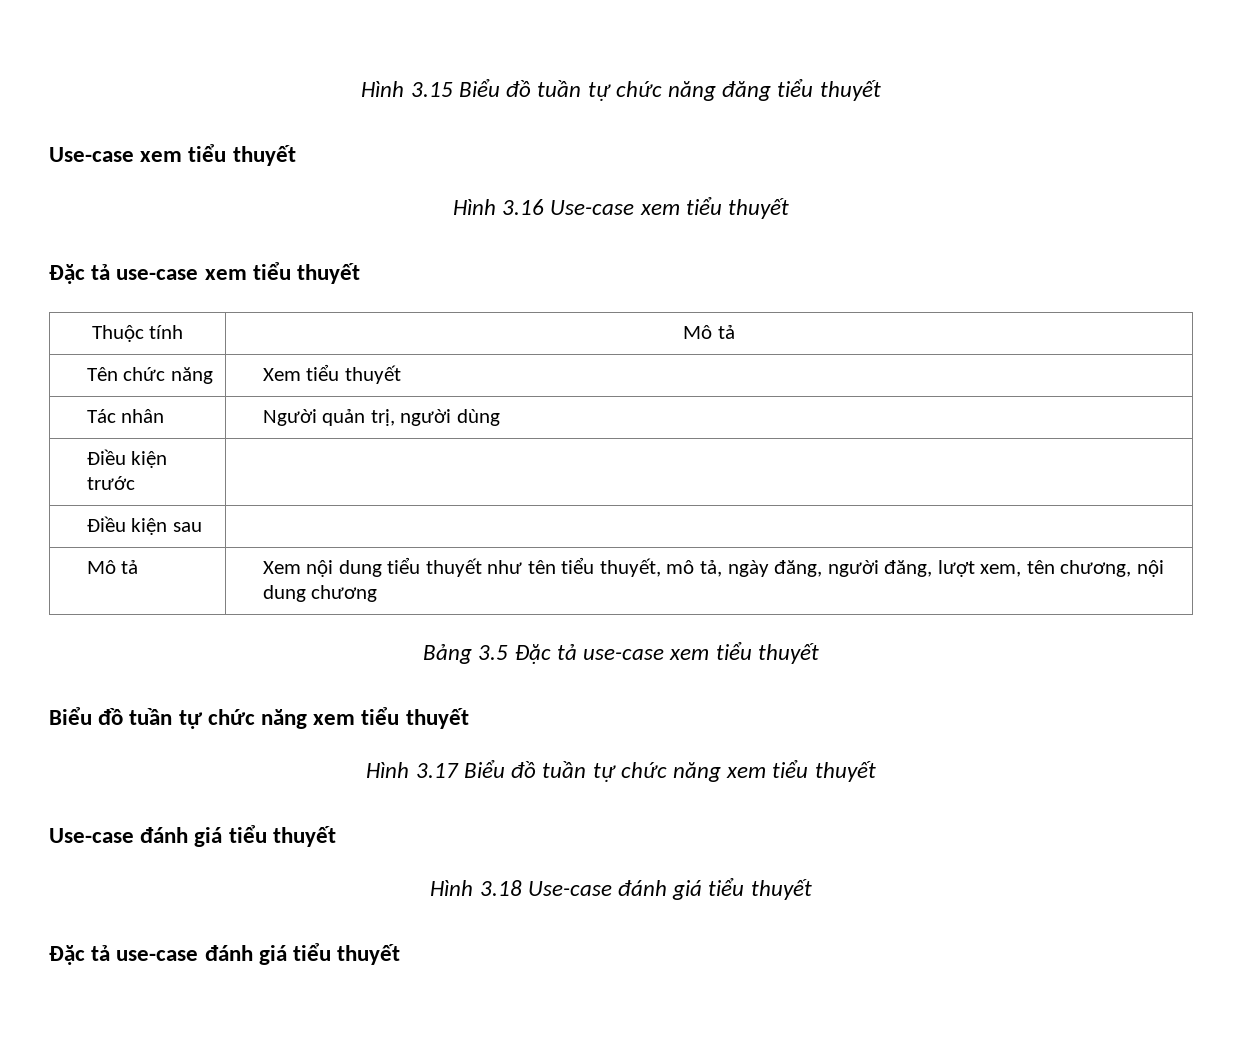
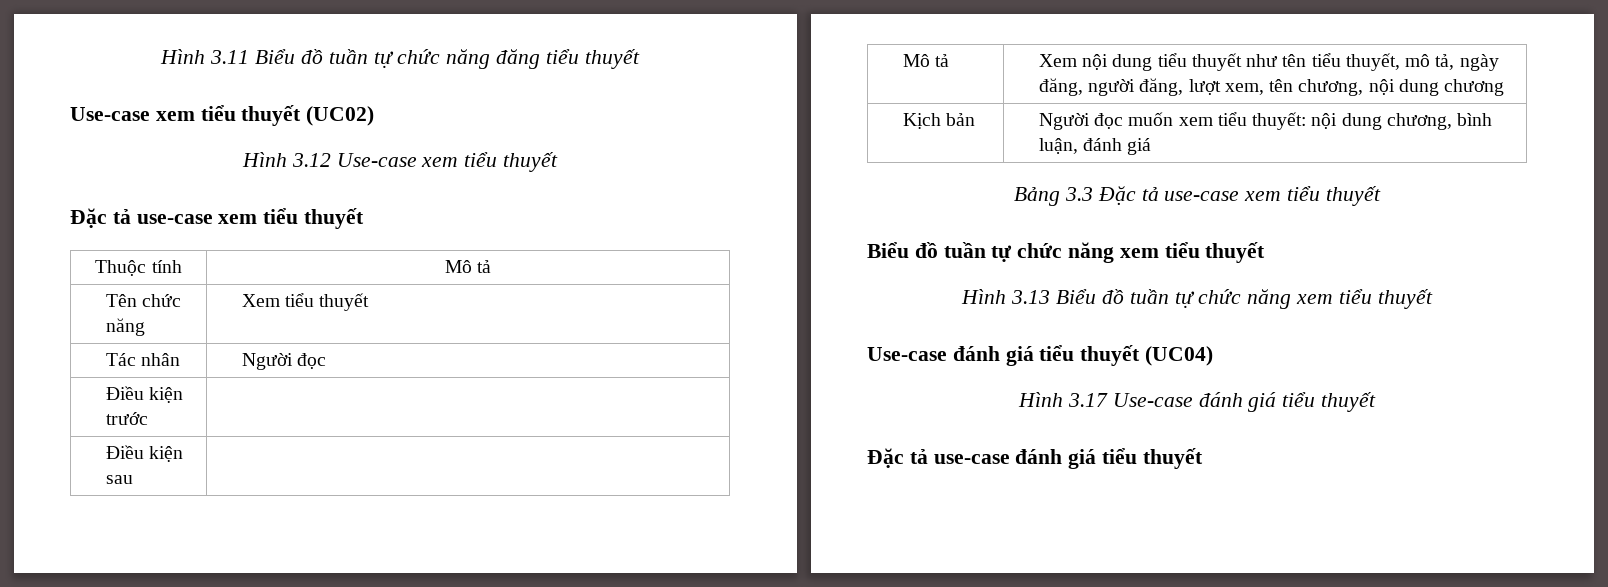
- Hình 3.15 Biểu đồ tuần tự chức năng đăng tiểu thuyết
- Use-case xem tiểu thuyết
- Hình 3.16 Use-case xem tiểu thuyết
+ Hình 3.11 Biểu đồ tuần tự chức năng đăng tiểu thuyết
+ Use-case xem tiểu thuyết (UC02)
+ Hình 3.12 Use-case xem tiểu thuyết
- Tác nhân | Người quản trị, người dùng
+ Tác nhân | Người đọc
+ Kịch bản | Người đọc muốn xem tiểu thuyết: nội dung chương, bình luận, đánh giá
- Bảng 3.5 Đặc tả use-case xem tiểu thuyết
+ Bảng 3.3 Đặc tả use-case xem tiểu thuyết
- Hình 3.17 Biểu đồ tuần tự chức năng xem tiểu thuyết
- Use-case đánh giá tiểu thuyết
- Hình 3.18 Use-case đánh giá tiểu thuyết
+ Hình 3.13 Biểu đồ tuần tự chức năng xem tiểu thuyết
+ Use-case đánh giá tiểu thuyết (UC04)
+ Hình 3.17 Use-case đánh giá tiểu thuyết

